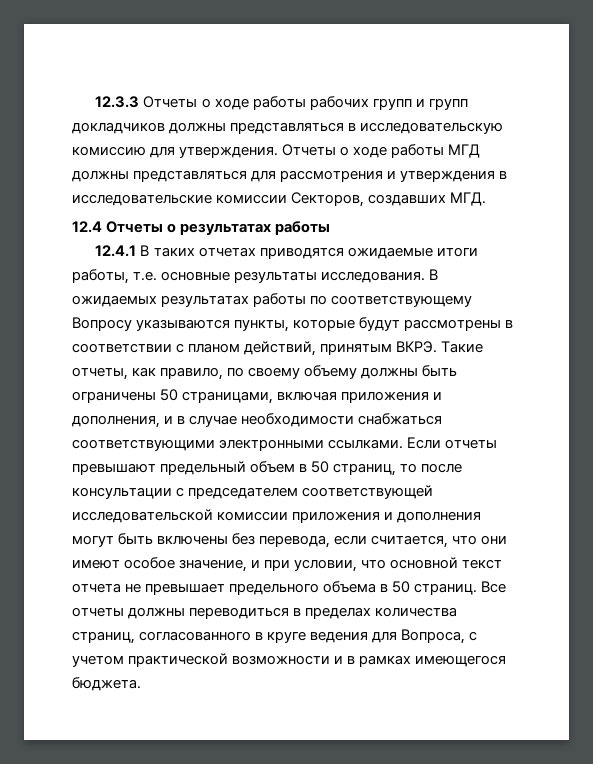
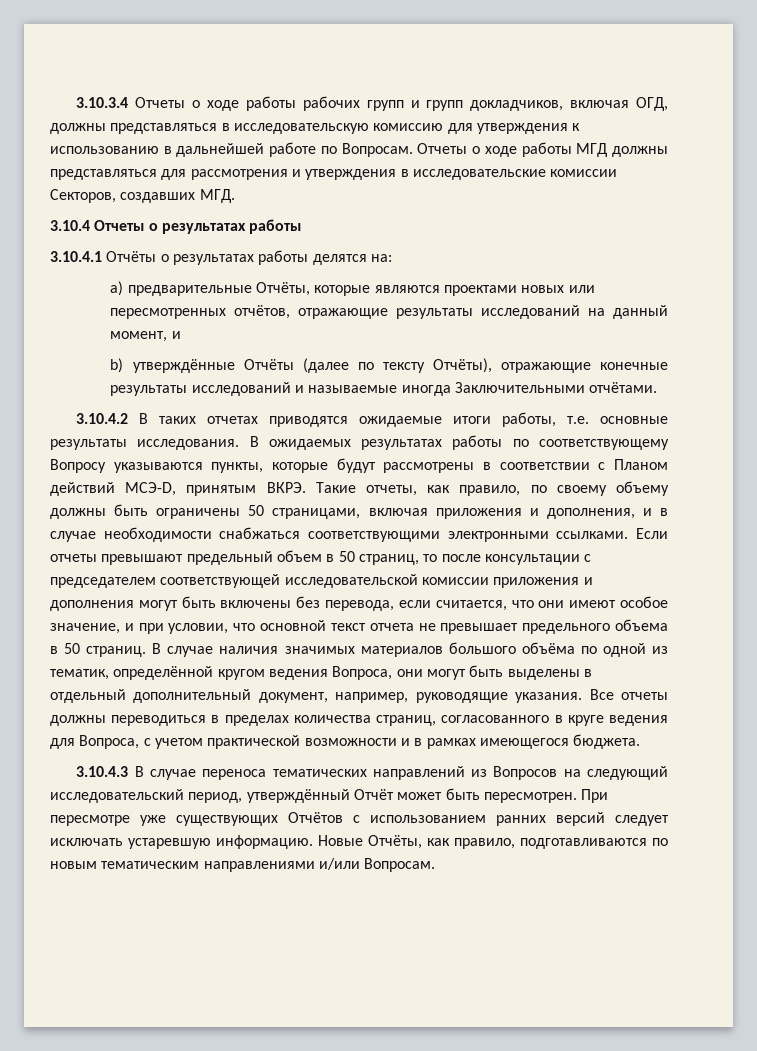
- 12.3.3 Отчеты о ходе работы рабочих групп и групп докладчиков должны представляться в исследовательскую комиссию для утверждения.
+ 3.10.3.4 Отчеты о ходе работы рабочих групп и групп докладчиков, включая ОГД, должны представляться в исследовательскую комиссию для утверждения к использованию в дальнейшей работе по Вопросам.
- 12.4 Отчеты о результатах работы
+ 3.10.4 Отчеты о результатах работы
- 12.4.1 В таких отчетах приводятся ожидаемые итоги работы, т.е. основные результаты исследования.
+ 3.10.4.1 Отчёты о результатах работы делятся на:
+ a) предварительные Отчёты, которые являются проектами новых или пересмотренных отчётов, отражающие результаты исследований на данный момент, и
+ b) утверждённые Отчёты (далее по тексту Отчёты), отражающие конечные результаты исследований и называемые иногда Заключительными отчётами.
+ 3.10.4.2 В таких отчетах приводятся ожидаемые итоги работы, т.е. основные результаты исследования.
- В ожидаемых результатах работы по соответствующему Вопросу указываются пункты, которые будут рассмотрены в соответствии с планом действий, принятым ВКРЭ.
+ В ожидаемых результатах работы по соответствующему Вопросу указываются пункты, которые будут рассмотрены в соответствии с Планом действий МСЭ-D, принятым ВКРЭ.
+ В случае наличия значимых материалов большого объёма по одной из тематик, определённой кругом ведения Вопроса, они могут быть выделены в отдельный дополнительный документ, например, руководящие указания.
+ 3.10.4.3 В случае переноса тематических направлений из Вопросов на следующий исследовательский период, утверждённый Отчёт может быть пересмотрен. При пересмотре уже существующих Отчётов с использованием ранних версий следует исключать устаревшую информацию. Новые Отчёты, как правило, подготавливаются по новым тематическим направлениями и/или Вопросам.

